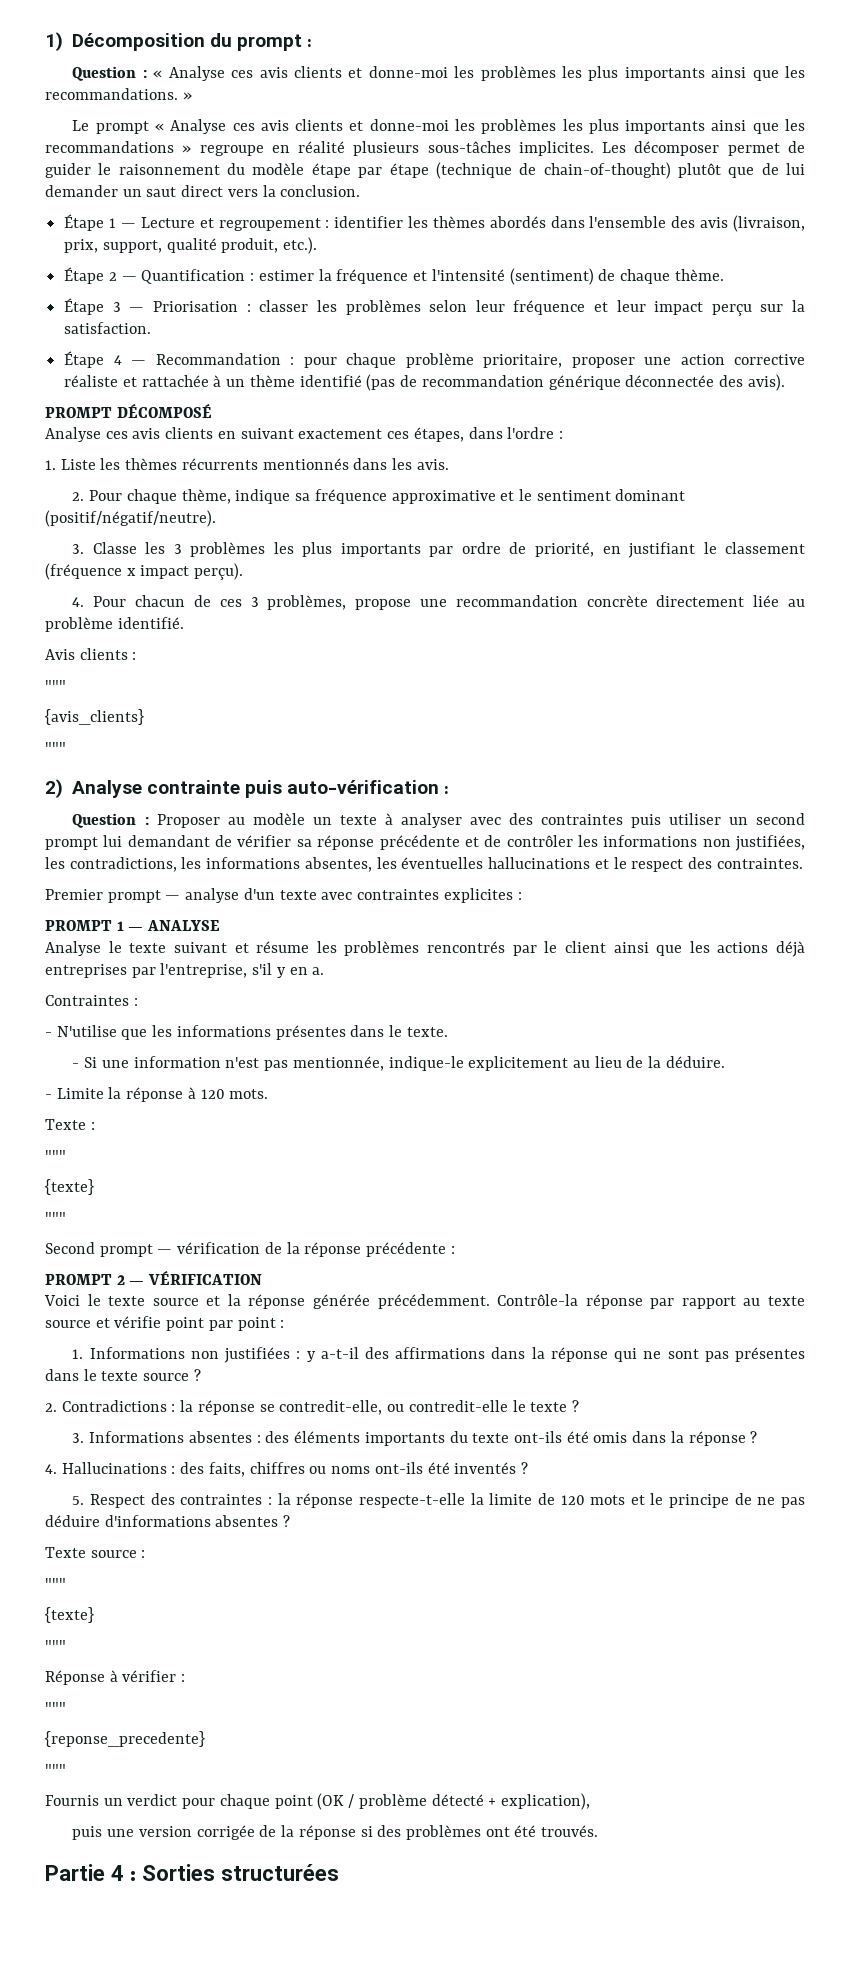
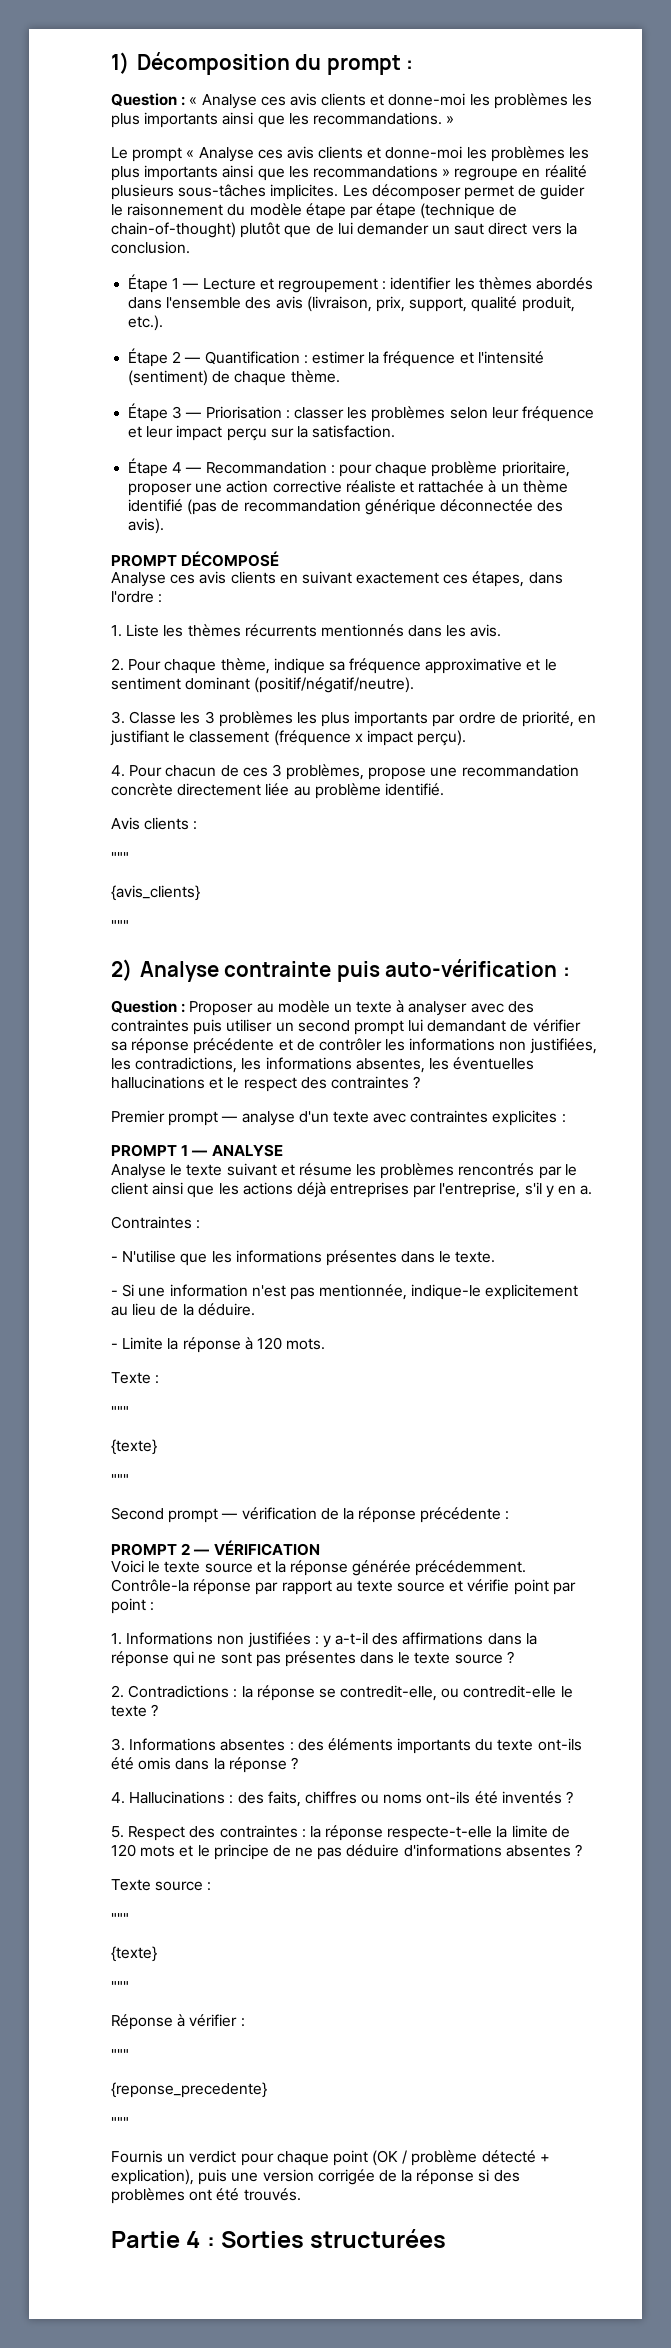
- Question : Proposer au modèle un texte à analyser avec des contraintes puis utiliser un second prompt lui demandant de vérifier sa réponse précédente et de contrôler les informations non justifiées, les contradictions, les informations absentes, les éventuelles hallucinations et le respect des contraintes.
+ Question : Proposer au modèle un texte à analyser avec des contraintes puis utiliser un second prompt lui demandant de vérifier sa réponse précédente et de contrôler les informations non justifiées, les contradictions, les informations absentes, les éventuelles hallucinations et le respect des contraintes ?
- Fournis un verdict pour chaque point (OK / problème détecté + explication),
- puis une version corrigée de la réponse si des problèmes ont été trouvés.
+ Fournis un verdict pour chaque point (OK / problème détecté + explication), puis une version corrigée de la réponse si des problèmes ont été trouvés.

